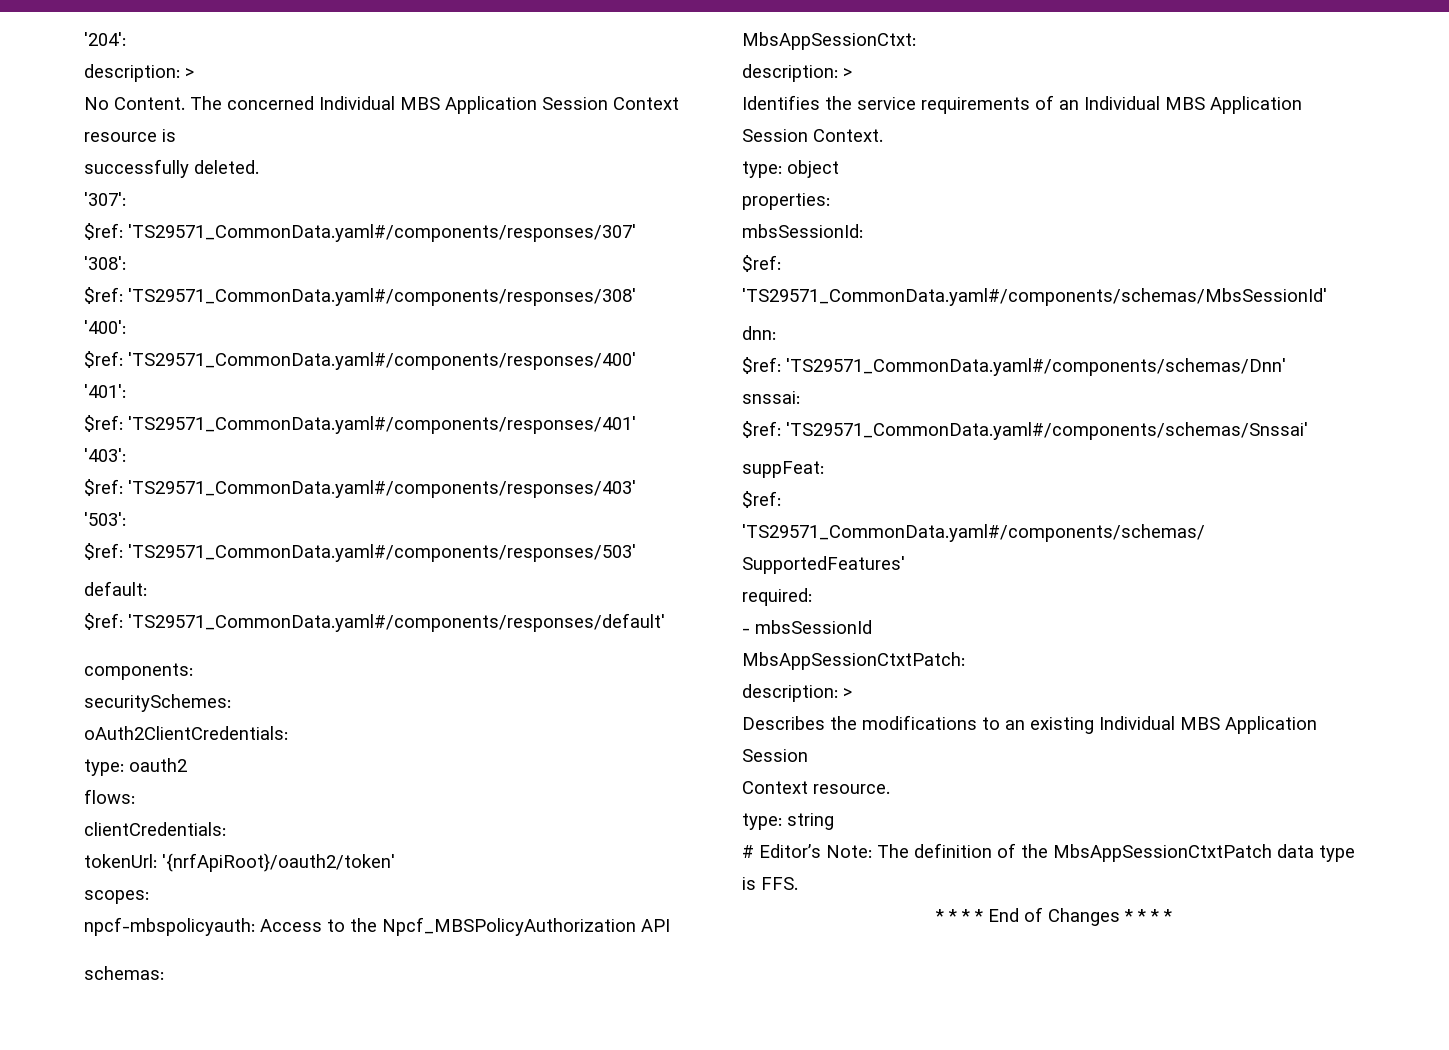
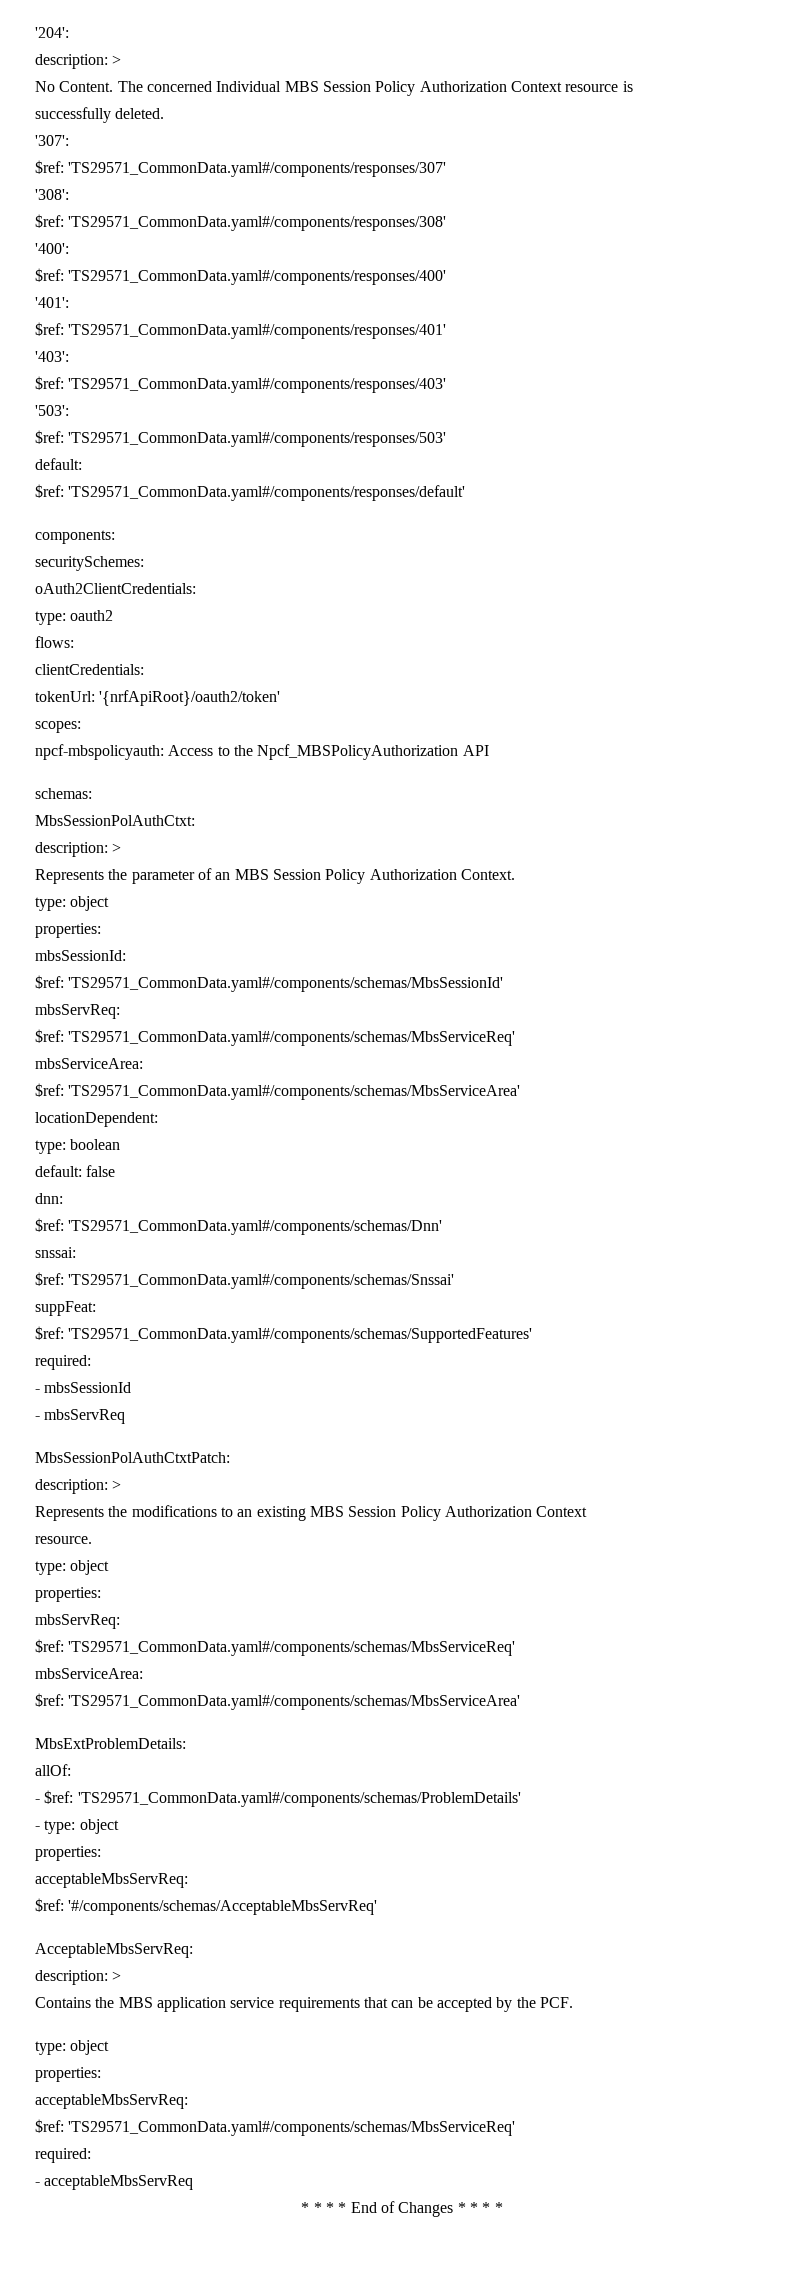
- The concerned Individual MBS Application Session Context resource is
+ The concerned Individual MBS Session Policy Authorization Context resource is
- MbsAppSessionCtxt:
+ MbsSessionPolAuthCtxt:
  description: >
- Identifies the service requirements of an Individual MBS Application Session Context.
+ Represents the parameter of an MBS Session Policy Authorization Context.
  $ref: 'TS29571_CommonData.yaml#/components/schemas/MbsSessionId'
+ mbsServReq:
+ $ref: 'TS29571_CommonData.yaml#/components/schemas/MbsServiceReq'
+ mbsServiceArea:
+ $ref: 'TS29571_CommonData.yaml#/components/schemas/MbsServiceArea'
+ locationDependent:
+ type: boolean
+ default: false
- MbsAppSessionCtxtPatch:
+ - mbsServReq
+ MbsSessionPolAuthCtxtPatch:
  description: >
- Describes the modifications to an existing Individual MBS Application Session
- Context resource.
- type: string
- # Editor’s Note: The definition of the MbsAppSessionCtxtPatch data type is FFS.
+ Represents the modifications to an existing MBS Session Policy Authorization Context
+ resource.
+ type: object
+ properties:
+ mbsServReq:
+ $ref: 'TS29571_CommonData.yaml#/components/schemas/MbsServiceReq'
+ mbsServiceArea:
+ $ref: 'TS29571_CommonData.yaml#/components/schemas/MbsServiceArea'
+ MbsExtProblemDetails:
+ allOf:
+ - $ref: 'TS29571_CommonData.yaml#/components/schemas/ProblemDetails'
+ - type: object
+ properties:
+ acceptableMbsServReq:
+ $ref: '#/components/schemas/AcceptableMbsServReq'
+ AcceptableMbsServReq:
+ description: >
+ Contains the MBS application service requirements that can be accepted by the PCF.
+ type: object
+ properties:
+ acceptableMbsServReq:
+ $ref: 'TS29571_CommonData.yaml#/components/schemas/MbsServiceReq'
+ required:
+ - acceptableMbsServReq

